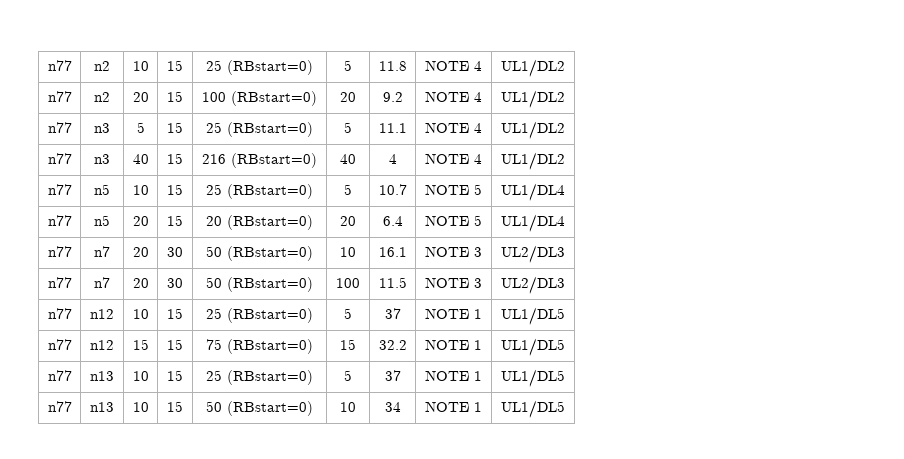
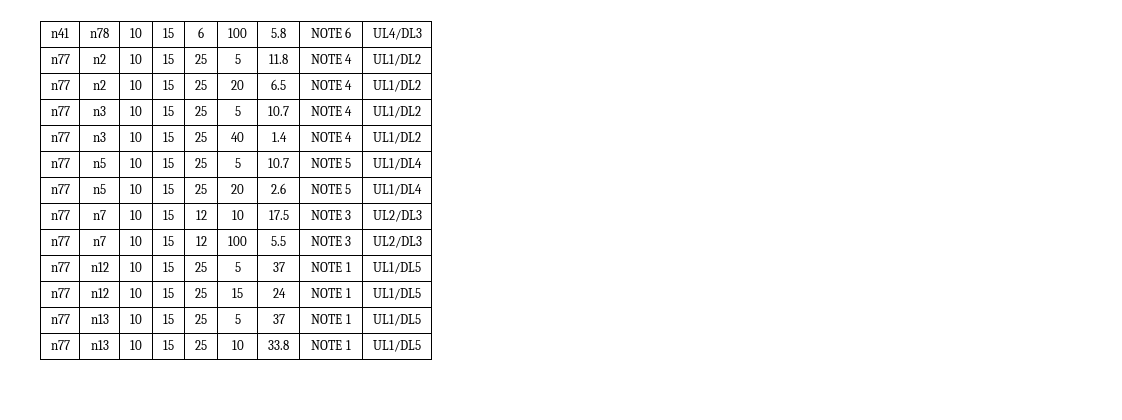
- n77 | n2 | 10 | 15 | 25 (RBstart=0) | 5 | 11.8 | NOTE 4 | UL1/DL2
+ n41 | n78 | 10 | 15 | 6 | 100 | 5.8 | NOTE 6 | UL4/DL3
+ n77 | n2 | 10 | 15 | 25 | 5 | 11.8 | NOTE 4 | UL1/DL2
- n77 | n2 | 20 | 15 | 100 (RBstart=0) | 20 | 9.2 | NOTE 4 | UL1/DL2
- n77 | n3 | 5 | 15 | 25 (RBstart=0) | 5 | 11.1 | NOTE 4 | UL1/DL2
- n77 | n3 | 40 | 15 | 216 (RBstart=0) | 40 | 4 | NOTE 4 | UL1/DL2
+ n77 | n2 | 10 | 15 | 25 | 20 | 6.5 | NOTE 4 | UL1/DL2
+ n77 | n3 | 10 | 15 | 25 | 5 | 10.7 | NOTE 4 | UL1/DL2
+ n77 | n3 | 10 | 15 | 25 | 40 | 1.4 | NOTE 4 | UL1/DL2
- n77 | n5 | 10 | 15 | 25 (RBstart=0) | 5 | 10.7 | NOTE 5 | UL1/DL4
+ n77 | n5 | 10 | 15 | 25 | 5 | 10.7 | NOTE 5 | UL1/DL4
- n77 | n5 | 20 | 15 | 20 (RBstart=0) | 20 | 6.4 | NOTE 5 | UL1/DL4
+ n77 | n5 | 10 | 15 | 25 | 20 | 2.6 | NOTE 5 | UL1/DL4
- n77 | n7 | 20 | 30 | 50 (RBstart=0) | 10 | 16.1 | NOTE 3 | UL2/DL3
+ n77 | n7 | 10 | 15 | 12 | 10 | 17.5 | NOTE 3 | UL2/DL3
- n77 | n7 | 20 | 30 | 50 (RBstart=0) | 100 | 11.5 | NOTE 3 | UL2/DL3
+ n77 | n7 | 10 | 15 | 12 | 100 | 5.5 | NOTE 3 | UL2/DL3
- n77 | n12 | 10 | 15 | 25 (RBstart=0) | 5 | 37 | NOTE 1 | UL1/DL5
+ n77 | n12 | 10 | 15 | 25 | 5 | 37 | NOTE 1 | UL1/DL5
- n77 | n12 | 15 | 15 | 75 (RBstart=0) | 15 | 32.2 | NOTE 1 | UL1/DL5
- n77 | n13 | 10 | 15 | 25 (RBstart=0) | 5 | 37 | NOTE 1 | UL1/DL5
+ n77 | n12 | 10 | 15 | 25 | 15 | 24 | NOTE 1 | UL1/DL5
+ n77 | n13 | 10 | 15 | 25 | 5 | 37 | NOTE 1 | UL1/DL5
- n77 | n13 | 10 | 15 | 50 (RBstart=0) | 10 | 34 | NOTE 1 | UL1/DL5
+ n77 | n13 | 10 | 15 | 25 | 10 | 33.8 | NOTE 1 | UL1/DL5

